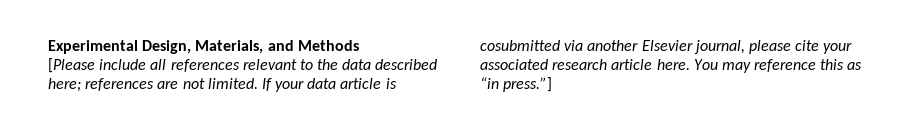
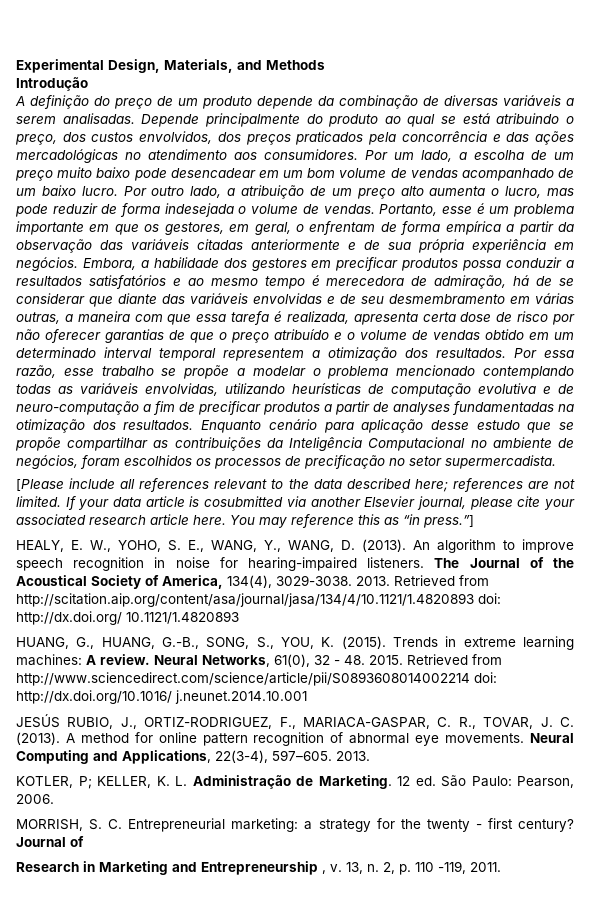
+ Introdução
+ A definição do preço de um produto depende da combinação de diversas variáveis a serem analisadas. Depende principalmente do produto ao qual se está atribuindo o preço, dos custos envolvidos, dos preços praticados pela concorrência e das ações mercadológicas no atendimento aos consumidores. Por um lado, a escolha de um preço muito baixo pode desencadear em um bom volume de vendas acompanhado de um baixo lucro. Por outro lado, a atribuição de um preço alto aumenta o lucro, mas pode reduzir de forma indesejada o volume de vendas. Portanto, esse é um problema importante em que os gestores, em geral, o enfrentam de forma empírica a partir da observação das variáveis citadas anteriormente e de sua própria experiência em negócios. Embora, a habilidade dos gestores em precificar produtos possa conduzir a resultados satisfatórios e ao mesmo tempo é merecedora de admiração, há de se considerar que diante das variáveis envolvidas e de seu desmembramento em várias outras, a maneira com que essa tarefa é realizada, apresenta certa dose de risco por não oferecer garantias de que o preço atribuído e o volume de vendas obtido em um determinado interval temporal representem a otimização dos resultados. Por essa razão, esse trabalho se propõe a modelar o problema mencionado contemplando todas as variáveis envolvidas, utilizando heurísticas de computação evolutiva e de neuro-computação a fim de precificar produtos a partir de analyses fundamentadas na otimização dos resultados. Enquanto cenário para aplicação desse estudo que se propõe compartilhar as contribuições da Inteligência Computacional no ambiente de negócios, foram escolhidos os processos de precificação no setor supermercadista.
+ HEALY, E. W., YOHO, S. E., WANG, Y., WANG, D. (2013). An algorithm to improve speech recognition in noise for hearing-impaired listeners. The Journal of the Acoustical Society of America, 134(4), 3029-3038. 2013. Retrieved from http://scitation.aip.org/content/asa/journal/jasa/134/4/10.1121/1.4820893 doi: http://dx.doi.org/ 10.1121/1.4820893
+ HUANG, G., HUANG, G.-B., SONG, S., YOU, K. (2015). Trends in extreme learning machines: A review. Neural Networks, 61(0), 32 - 48. 2015. Retrieved from http://www.sciencedirect.com/science/article/pii/S0893608014002214 doi: http://dx.doi.org/10.1016/ j.neunet.2014.10.001
+ JESÚS RUBIO, J., ORTIZ-RODRIGUEZ, F., MARIACA-GASPAR, C. R., TOVAR, J. C. (2013). A method for online pattern recognition of abnormal eye movements. Neural Computing and Applications, 22(3-4), 597–605. 2013.
+ KOTLER, P; KELLER, K. L. Administração de Marketing. 12 ed. São Paulo: Pearson, 2006.
+ MORRISH, S. C. Entrepreneurial marketing: a strategy for the twenty - first century? Journal of
+ Research in Marketing and Entrepreneurship , v. 13, n. 2, p. 110 -119, 2011.

